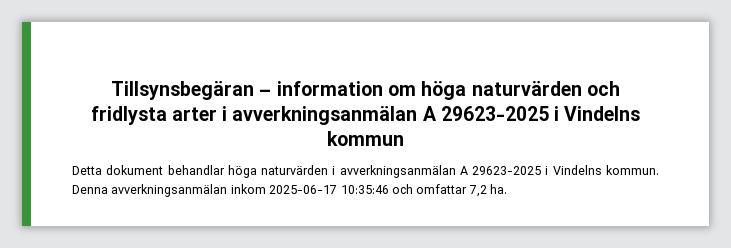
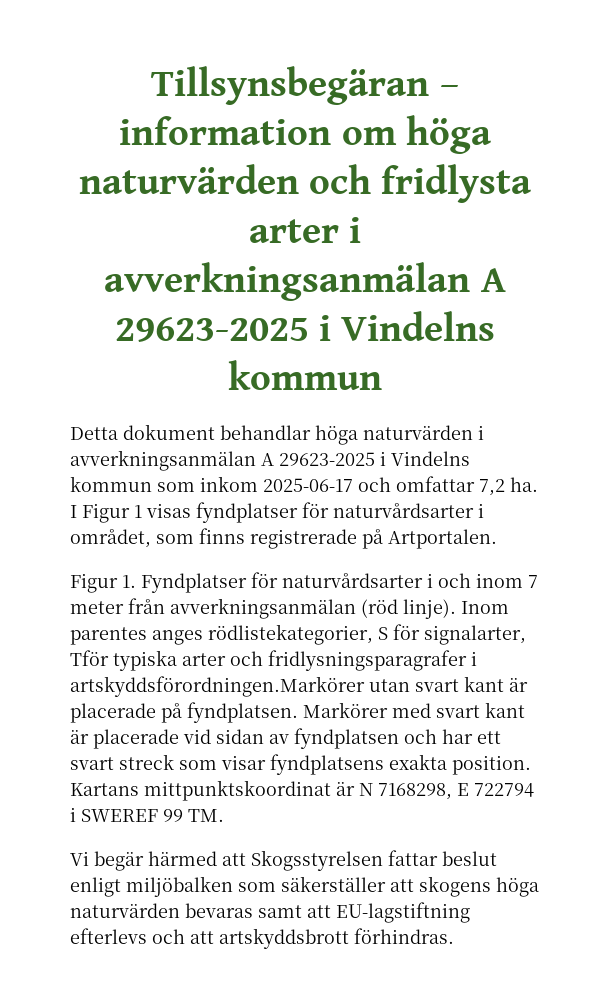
- Detta dokument behandlar höga naturvärden i avverkningsanmälan A 29623-2025 i Vindelns kommun. Denna avverkningsanmälan inkom 2025-06-17 10:35:46 och omfattar 7,2 ha.
+ Detta dokument behandlar höga naturvärden i avverkningsanmälan A 29623-2025 i Vindelns kommun som inkom 2025-06-17 och omfattar 7,2 ha.
+ I Figur 1 visas fyndplatser för naturvårdsarter i området, som finns registrerade på Artportalen.
+ Figur 1. Fyndplatser för naturvårdsarter i och inom 7 meter från avverkningsanmälan (röd linje). Inom parentes anges rödlistekategorier, S för signalarter, Tför typiska arter och fridlysningsparagrafer i artskyddsförordningen.Markörer utan svart kant är placerade på fyndplatsen. Markörer med svart kant är placerade vid sidan av fyndplatsen och har ett svart streck som visar fyndplatsens exakta position. Kartans mittpunktskoordinat är N 7168298, E 722794 i SWEREF 99 TM.
+ Vi begär härmed att Skogsstyrelsen fattar beslut enligt miljöbalken som säkerställer att skogens höga naturvärden bevaras samt att EU-lagstiftning efterlevs och att artskyddsbrott förhindras.

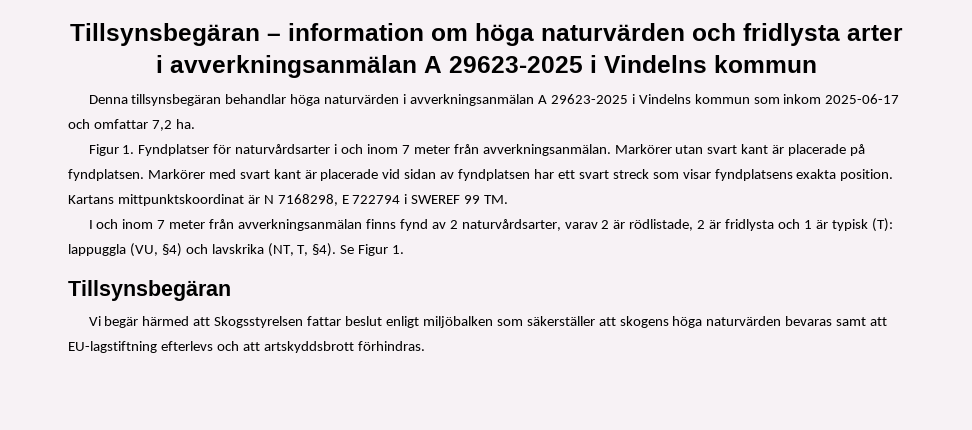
- Detta dokument behandlar höga naturvärden i avverkningsanmälan A 29623-2025 i Vindelns kommun som inkom 2025-06-17 och omfattar 7,2 ha. I Figur 1 visas fyndplatser för naturvårdsarter i området, som finns registrerade på Artportalen.
+ Denna tillsynsbegäran behandlar höga naturvärden i avverkningsanmälan A 29623-2025 i Vindelns kommun som inkom 2025-06-17 och omfattar 7,2 ha.
- Figur 1. Fyndplatser för naturvårdsarter i och inom 7 meter från avverkningsanmälan (röd linje). Inom parentes anges rödlistekategorier, S för signalarter, Tför typiska arter och fridlysningsparagrafer i artskyddsförordningen.Markörer utan svart kant är placerade på fyndplatsen.
+ Figur 1. Fyndplatser för naturvårdsarter i och inom 7 meter från avverkningsanmälan. Markörer utan svart kant är placerade på fyndplatsen.
- Markörer med svart kant är placerade vid sidan av fyndplatsen och har ett svart streck som visar fyndplatsens exakta position.
+ Markörer med svart kant är placerade vid sidan av fyndplatsen har ett svart streck som visar fyndplatsens exakta position.
+ I och inom 7 meter från avverkningsanmälan finns fynd av 2 naturvårdsarter, varav 2 är rödlistade, 2 är fridlysta och 1 är typisk (T): lappuggla (VU, §4) och lavskrika (NT, T, §4). Se Figur 1.
+ Tillsynsbegäran

